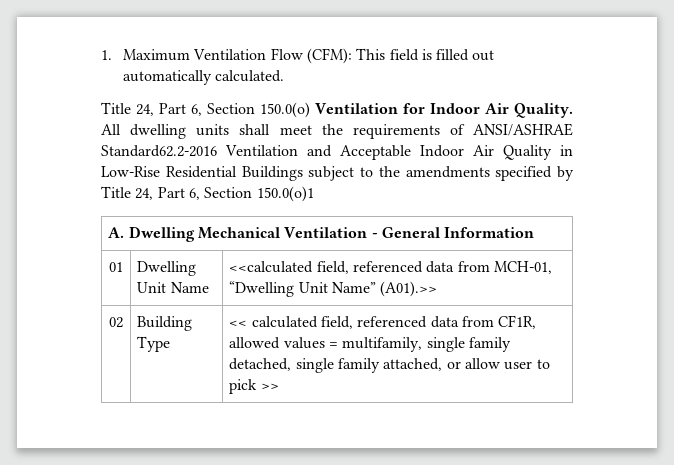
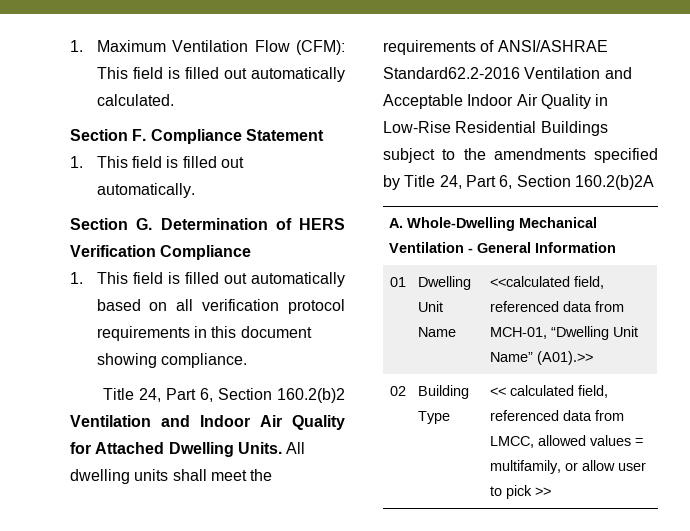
- Title 24, Part 6, Section 150.0(o) Ventilation for Indoor Air Quality.
+ Section F. Compliance Statement
+ 1. This field is filled out automatically.
+ Section G. Determination of HERS Verification Compliance
+ 1. This field is filled out automatically based on all verification protocol requirements in this document showing compliance.
+ Title 24, Part 6, Section 160.2(b)2 Ventilation and Indoor Air Quality for Attached Dwelling Units.
- All dwelling units shall meet the requirements of ANSI/ASHRAE Standard62.2-2016 Ventilation and Acceptable Indoor Air Quality in Low-Rise Residential Buildings subject to the amendments specified by Title 24, Part 6, Section 150.0(o)1
+ All dwelling units shall meet the requirements of ANSI/ASHRAE Standard62.2-2016 Ventilation and Acceptable Indoor Air Quality in Low-Rise Residential Buildings subject to the amendments specified by Title 24, Part 6, Section 160.2(b)2A
- A. Dwelling Mechanical Ventilation - General Information
+ A. Whole-Dwelling Mechanical Ventilation - General Information
- 02 | Building Type | << calculated field, referenced data from CF1R, allowed values = multifamily, single family detached, single family attached, or allow user to pick >>
+ 02 | Building Type | << calculated field, referenced data from LMCC, allowed values = multifamily, or allow user to pick >>

